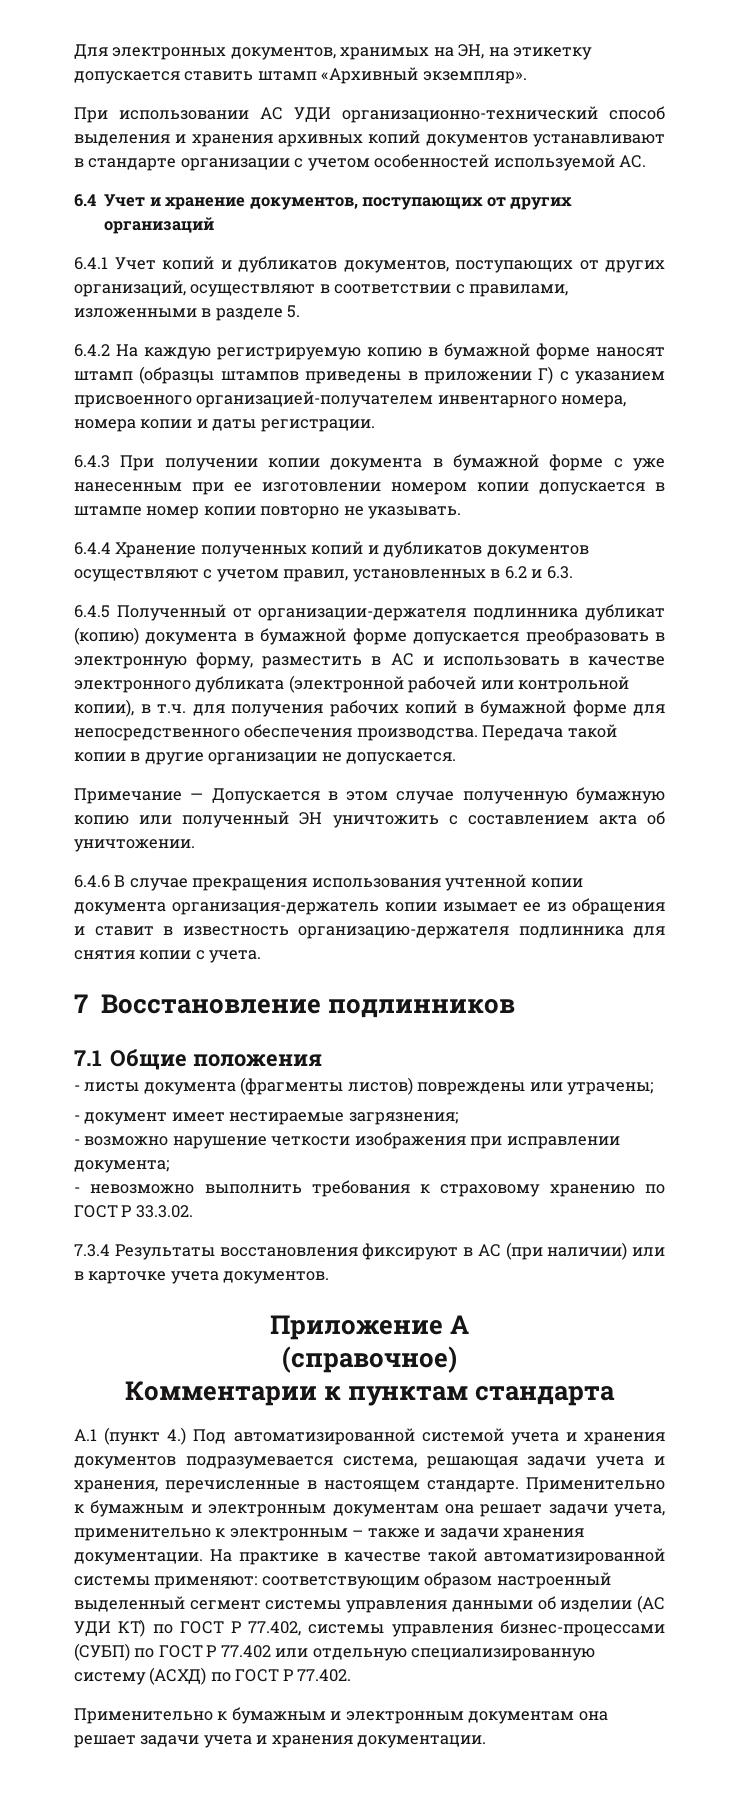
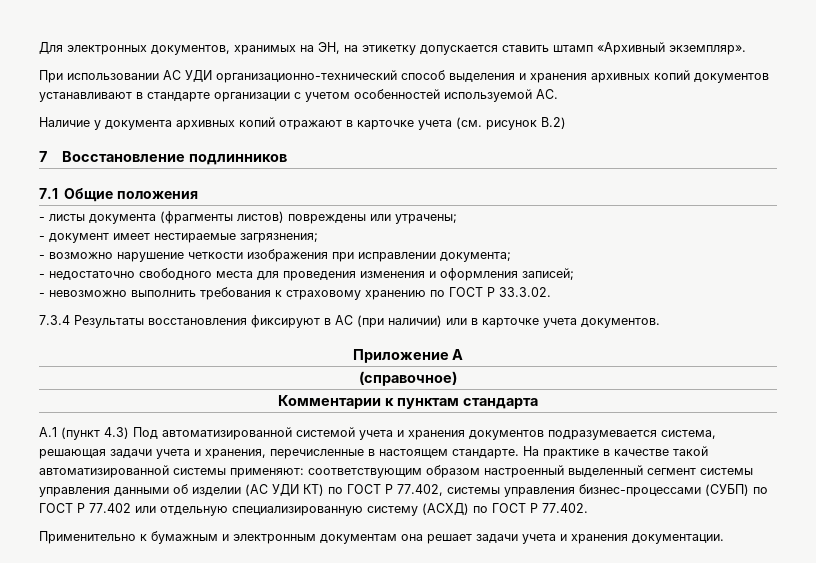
- 6.4 Учет и хранение документов, поступающих от других организаций
- 6.4.1 Учет копий и дубликатов документов, поступающих от других организаций, осуществляют в соответствии с правилами, изложенными в разделе 5.
- 6.4.2 На каждую регистрируемую копию в бумажной форме наносят штамп (образцы штампов приведены в приложении Г) с указанием присвоенного организацией-получателем инвентарного номера, номера копии и даты регистрации.
- 6.4.3 При получении копии документа в бумажной форме с уже нанесенным при ее изготовлении номером копии допускается в штампе номер копии повторно не указывать.
- 6.4.4 Хранение полученных копий и дубликатов документов осуществляют с учетом правил, установленных в 6.2 и 6.3.
- 6.4.5 Полученный от организации-держателя подлинника дубликат (копию) документа в бумажной форме допускается преобразовать в электронную форму, разместить в АС и использовать в качестве электронного дубликата (электронной рабочей или контрольной копии), в т.ч. для получения рабочих копий в бумажной форме для непосредственного обеспечения производства. Передача такой копии в другие организации не допускается.
- Примечание — Допускается в этом случае полученную бумажную копию или полученный ЭН уничтожить с составлением акта об уничтожении.
- 6.4.6 В случае прекращения использования учтенной копии документа организация-держатель копии изымает ее из обращения и ставит в известность организацию-держателя подлинника для снятия копии с учета.
+ Наличие у документа архивных копий отражают в карточке учета (см. рисунок В.2)
+ - недостаточно свободного места для проведения изменения и оформления записей;
- А.1 (пункт 4.) Под автоматизированной системой учета и хранения документов подразумевается система, решающая задачи учета и хранения, перечисленные в настоящем стандарте.
+ А.1 (пункт 4.3) Под автоматизированной системой учета и хранения документов подразумевается система, решающая задачи учета и хранения, перечисленные в настоящем стандарте.
- Применительно к бумажным и электронным документам она решает задачи учета, применительно к электронным – также и задачи хранения документации.

